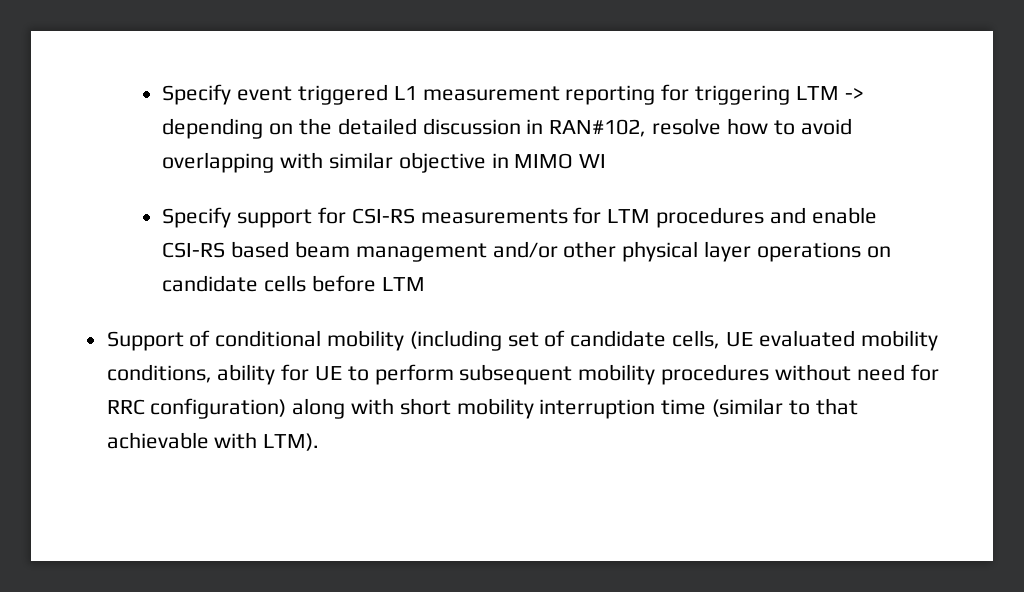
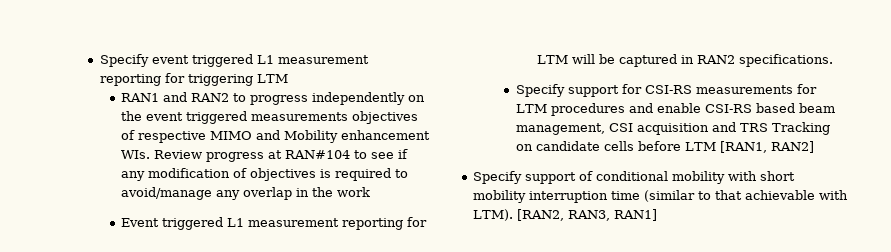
- Specify event triggered L1 measurement reporting for triggering LTM -> depending on the detailed discussion in RAN#102, resolve how to avoid overlapping with similar objective in MIMO WI
+ Specify event triggered L1 measurement reporting for triggering LTM
+ RAN1 and RAN2 to progress independently on the event triggered measurements objectives of respective MIMO and Mobility enhancement WIs. Review progress at RAN#104 to see if any modification of objectives is required to avoid/manage any overlap in the work
+ Event triggered L1 measurement reporting for LTM will be captured in RAN2 specifications.
- Specify support for CSI-RS measurements for LTM procedures and enable CSI-RS based beam management and/or other physical layer operations on candidate cells before LTM
- Support of conditional mobility (including set of candidate cells, UE evaluated mobility conditions, ability for UE to perform subsequent mobility procedures without need for RRC configuration) along with short mobility interruption time (similar to that achievable with LTM).
+ Specify support for CSI-RS measurements for LTM procedures and enable CSI-RS based beam management, CSI acquisition and TRS Tracking on candidate cells before LTM [RAN1, RAN2]
+ Specify support of conditional mobility with short mobility interruption time (similar to that achievable with LTM).
+ [RAN2, RAN3, RAN1]

